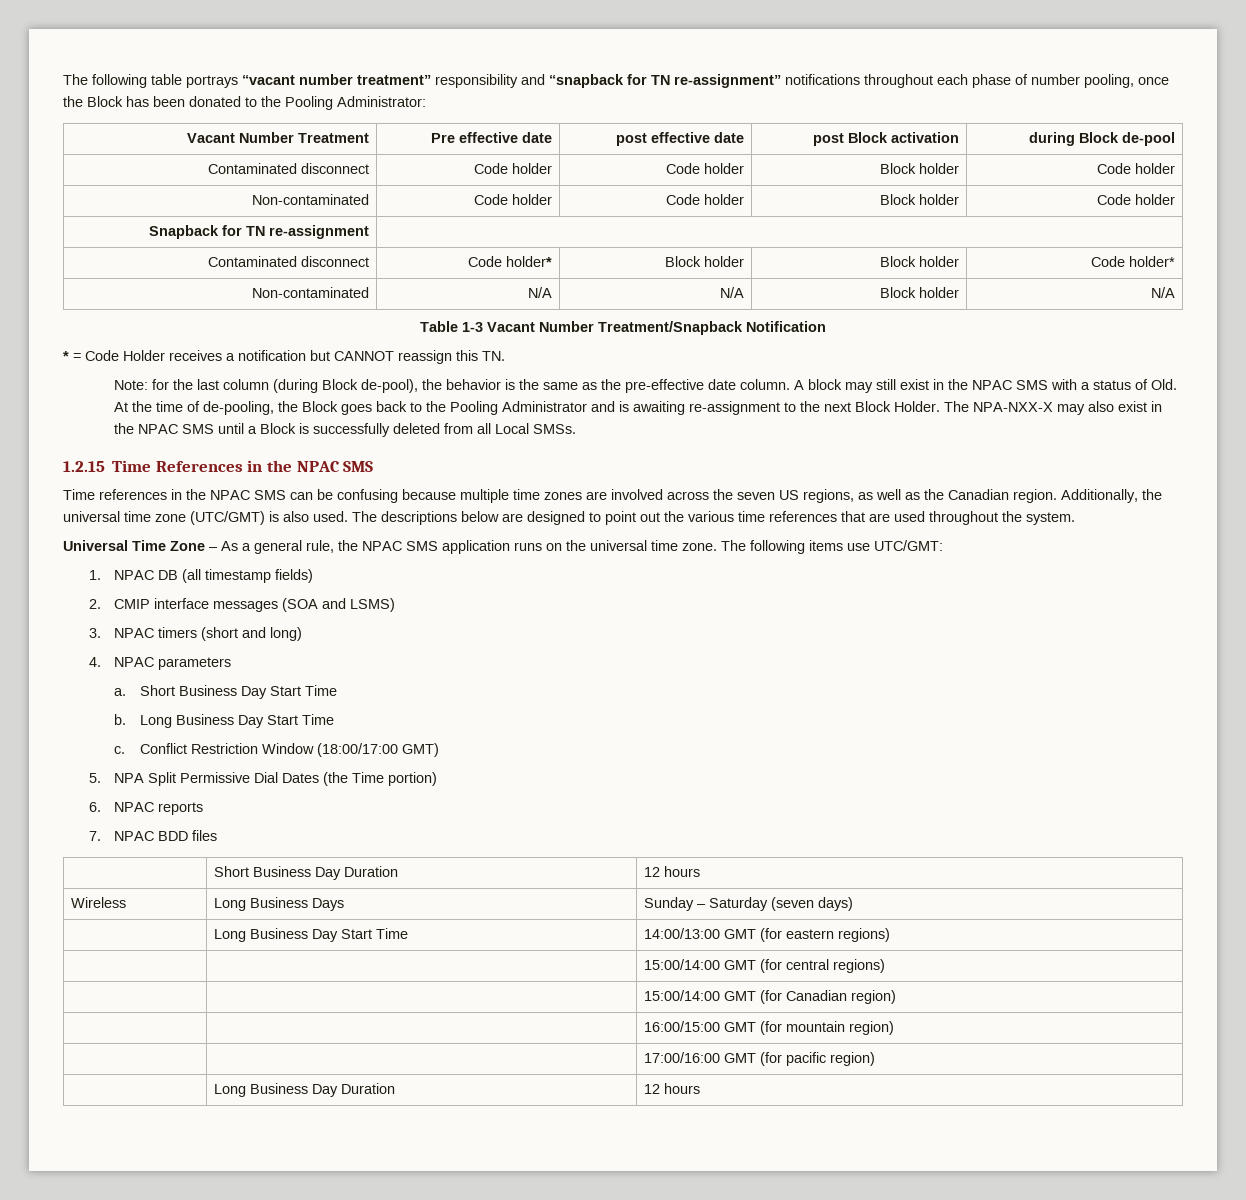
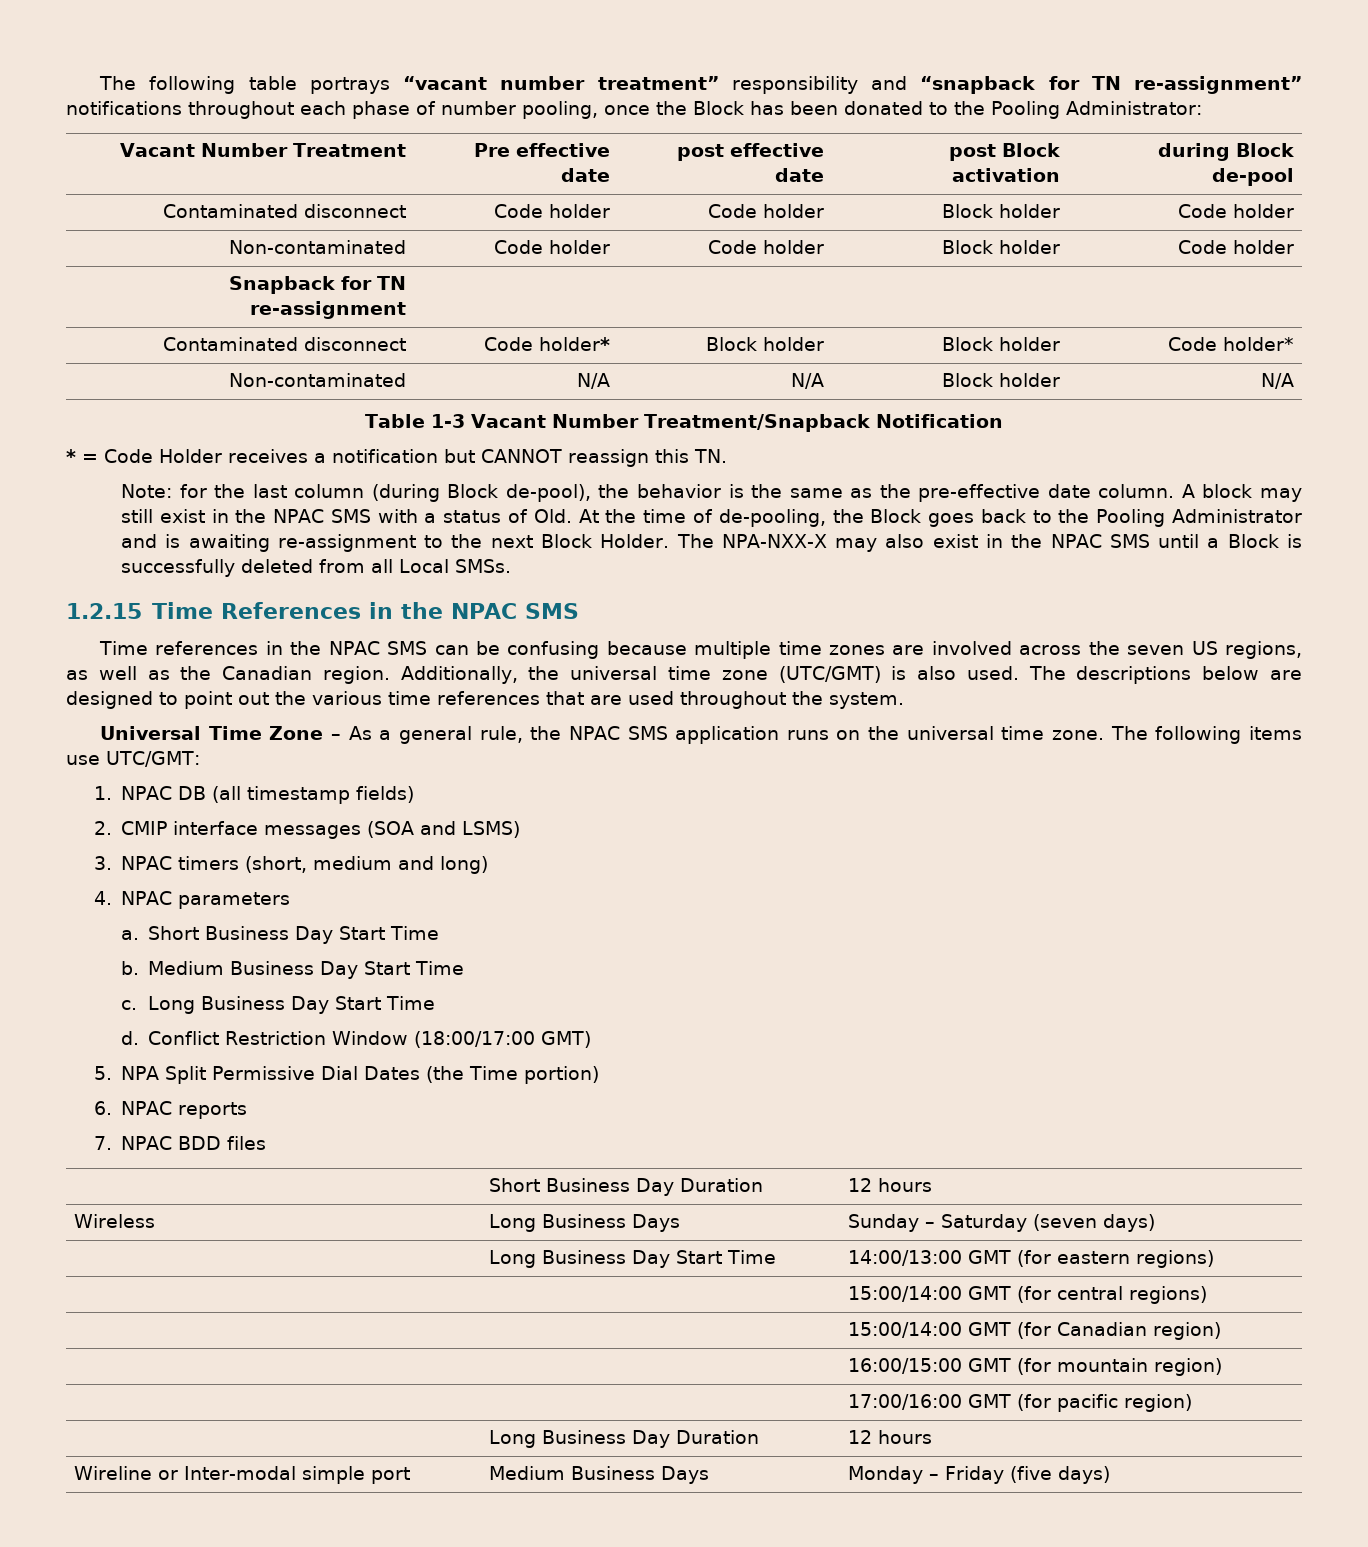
- 3. NPAC timers (short and long)
+ 3. NPAC timers (short, medium and long)
+ Medium Business Day Start Time
+ c.
- c.
+ d.
+ Wireline or Inter-modal simple port | Medium Business Days | Monday – Friday (five days)

